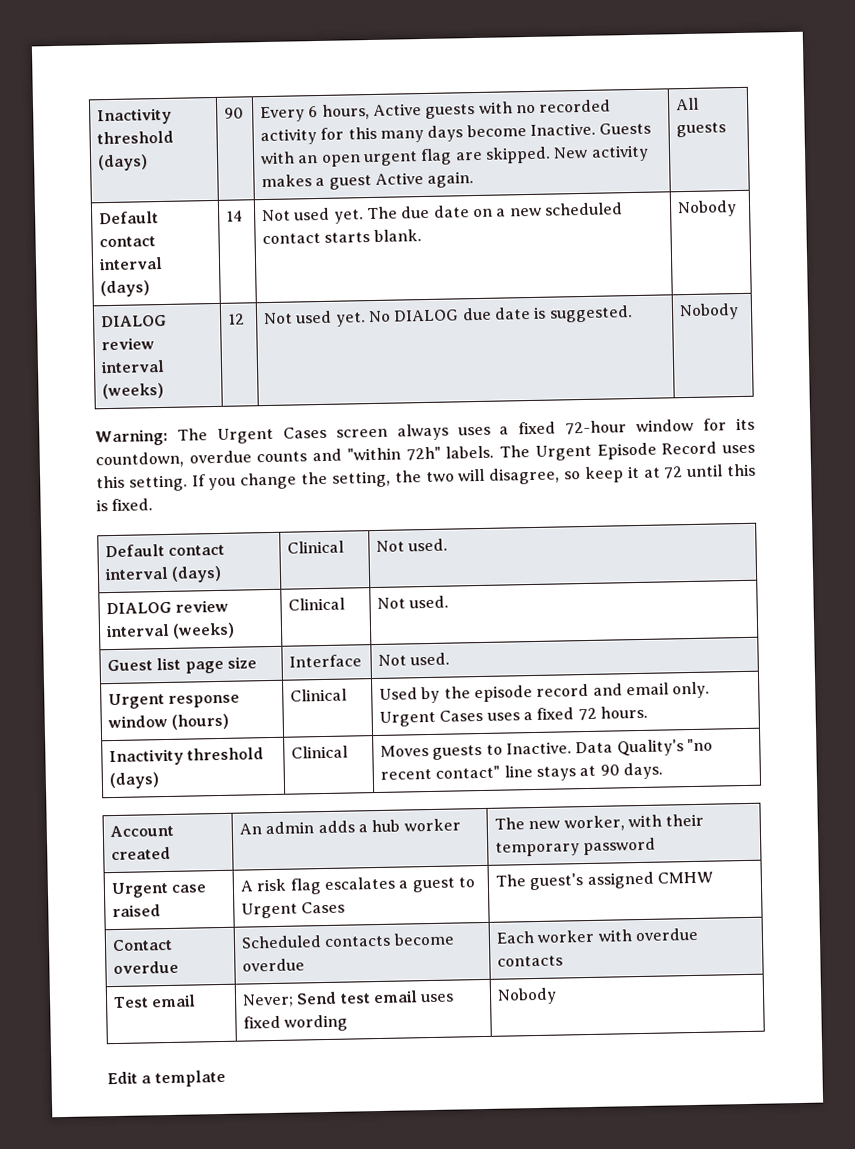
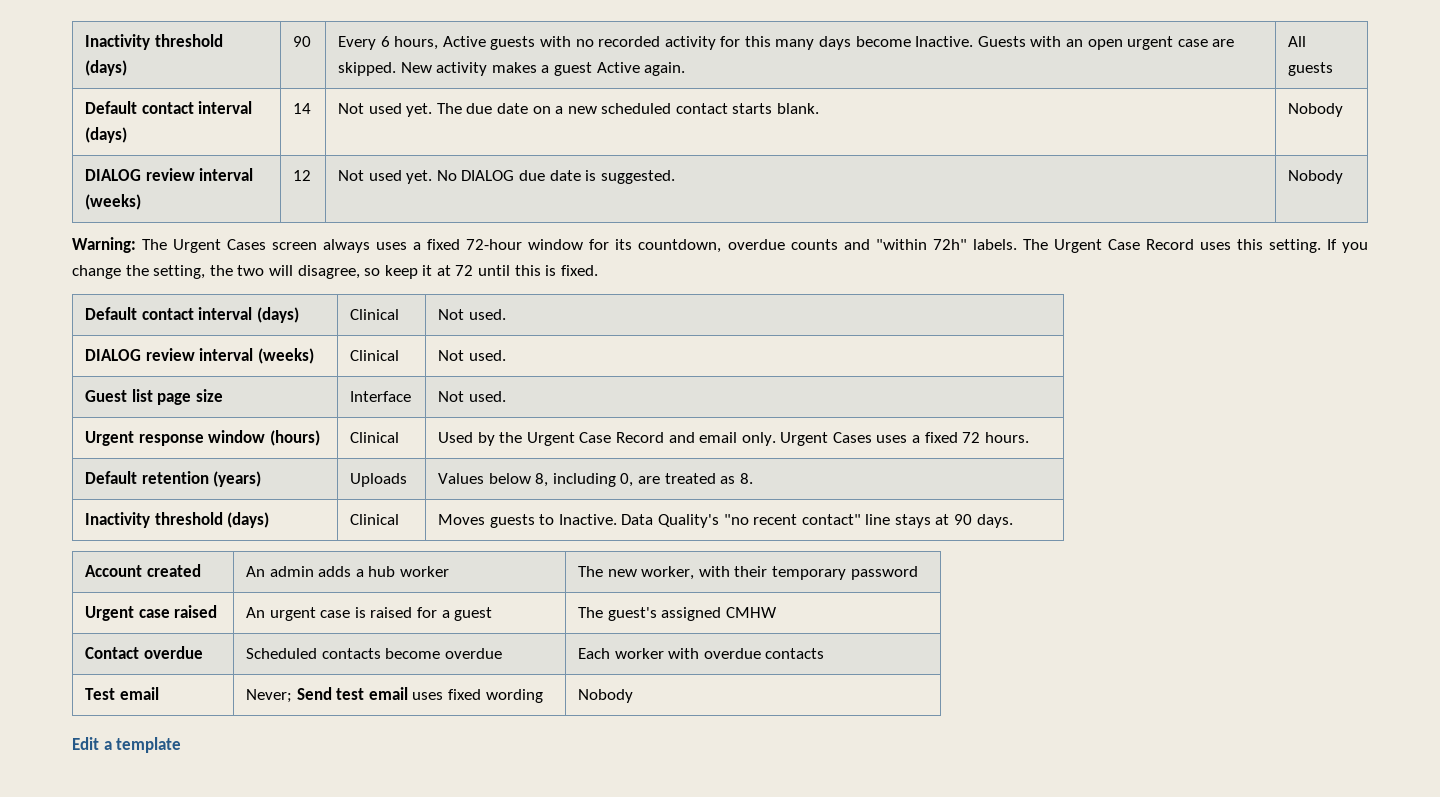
- Inactivity threshold (days) | 90 | Every 6 hours, Active guests with no recorded activity for this many days become Inactive. Guests with an open urgent flag are skipped. New activity makes a guest Active again. | All guests
+ Inactivity threshold (days) | 90 | Every 6 hours, Active guests with no recorded activity for this many days become Inactive. Guests with an open urgent case are skipped. New activity makes a guest Active again. | All guests
- The Urgent Episode Record uses this setting.
+ The Urgent Case Record uses this setting.
- Urgent response window (hours) | Clinical | Used by the episode record and email only. Urgent Cases uses a fixed 72 hours.
+ Urgent response window (hours) | Clinical | Used by the Urgent Case Record and email only. Urgent Cases uses a fixed 72 hours.
+ Default retention (years) | Uploads | Values below 8, including 0, are treated as 8.
- Urgent case raised | A risk flag escalates a guest to Urgent Cases | The guest's assigned CMHW
+ Urgent case raised | An urgent case is raised for a guest | The guest's assigned CMHW

